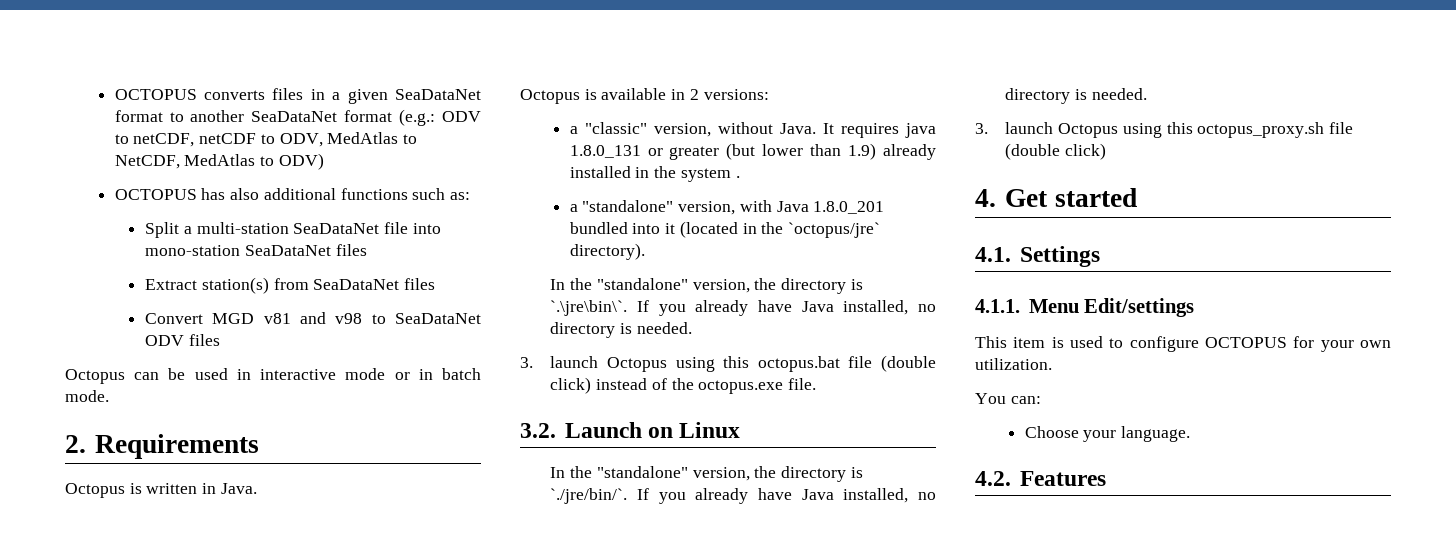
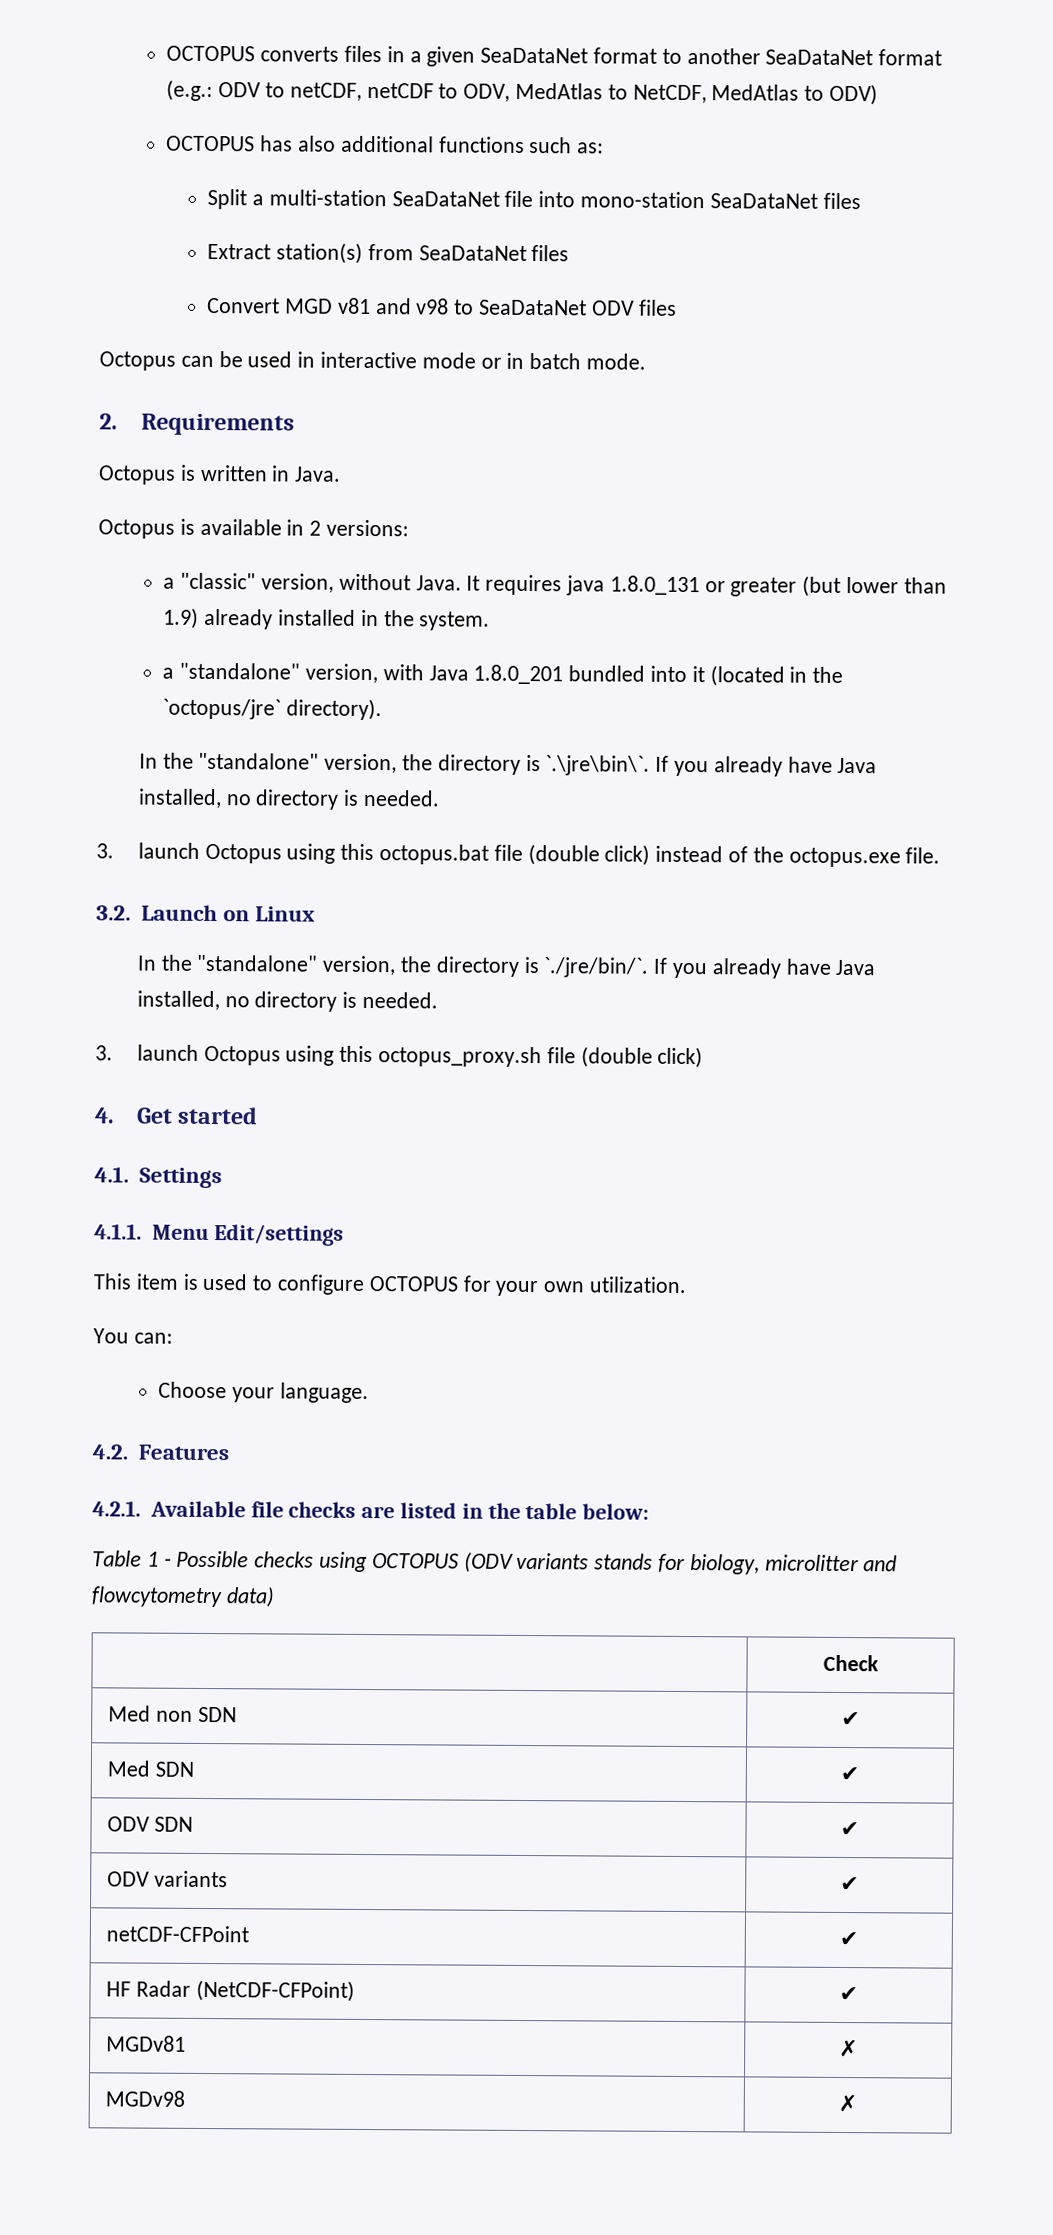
- It requires java 1.8.0_131 or greater (but lower than 1.9) already installed in the system .
+ It requires java 1.8.0_131 or greater (but lower than 1.9) already installed in the system.
+ 4.2.1. Available file checks are listed in the table below:
+ Table 1 - Possible checks using OCTOPUS (ODV variants stands for biology, microlitter and flowcytometry data)
+ | Check
+ Med non SDN | ✔
+ Med SDN | ✔
+ ODV SDN | ✔
+ ODV variants | ✔
+ netCDF-CFPoint | ✔
+ HF Radar (NetCDF-CFPoint) | ✔
+ MGDv81 | ✗
+ MGDv98 | ✗

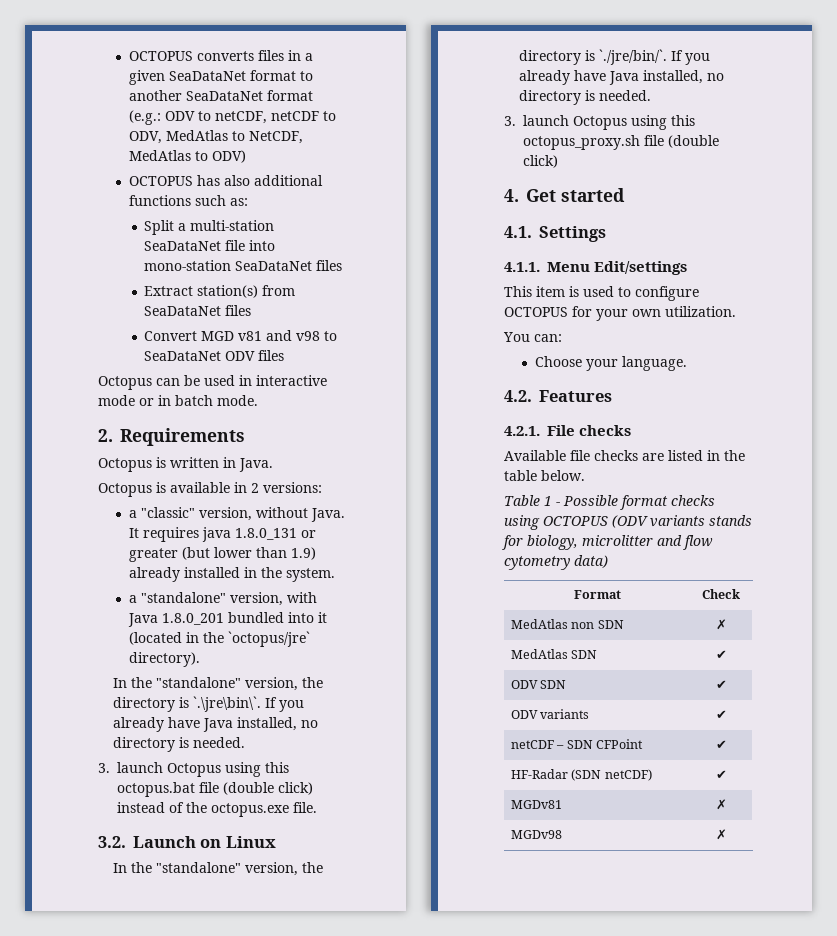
- 4.2.1. Available file checks are listed in the table below:
+ 4.2.1. File checks
+ Available file checks are listed in the table below.
- Table 1 - Possible checks using OCTOPUS (ODV variants stands for biology, microlitter and flowcytometry data)
+ Table 1 - Possible format checks using OCTOPUS (ODV variants stands for biology, microlitter and flow cytometry data)
- | Check
+ Format | Check
- Med non SDN | ✔
- Med SDN | ✔
+ MedAtlas non SDN | ✗
+ MedAtlas SDN | ✔
- netCDF-CFPoint | ✔
- HF Radar (NetCDF-CFPoint) | ✔
+ netCDF – SDN CFPoint | ✔
+ HF-Radar (SDN netCDF) | ✔

